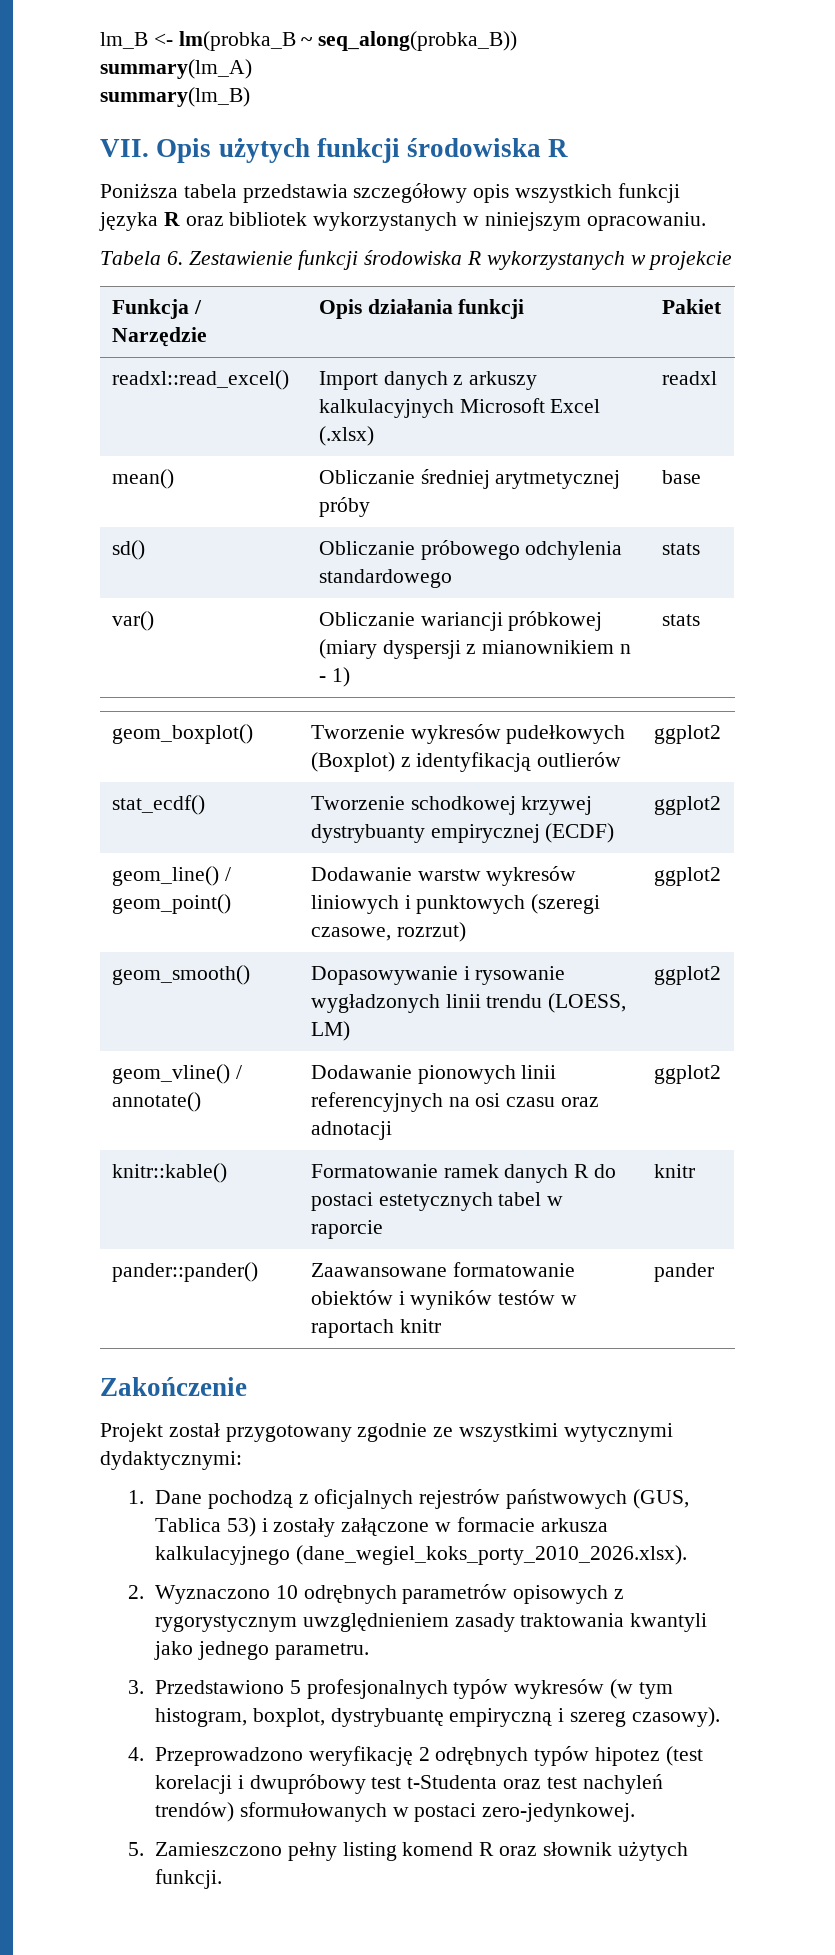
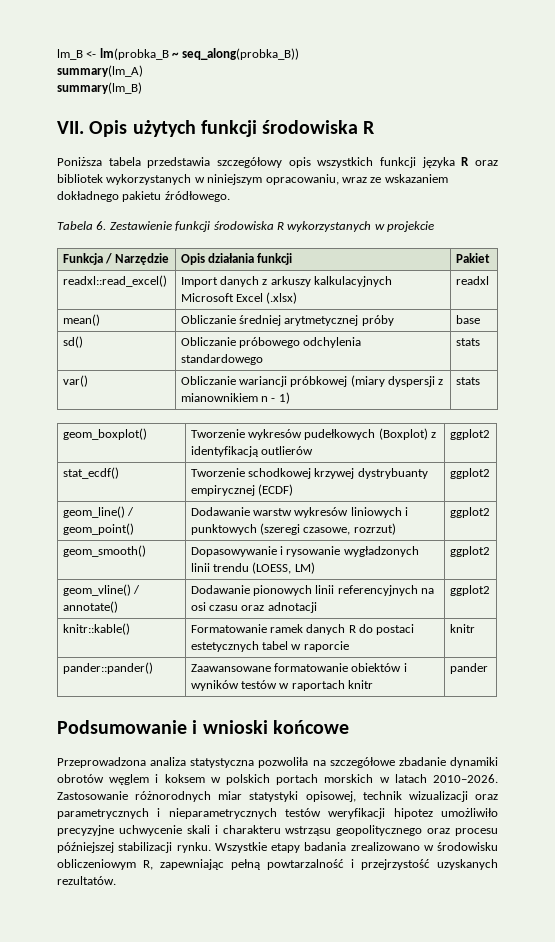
- Poniższa tabela przedstawia szczegółowy opis wszystkich funkcji języka R oraz bibliotek wykorzystanych w niniejszym opracowaniu.
+ Poniższa tabela przedstawia szczegółowy opis wszystkich funkcji języka R oraz bibliotek wykorzystanych w niniejszym opracowaniu, wraz ze wskazaniem dokładnego pakietu źródłowego.
- Zakończenie
- Projekt został przygotowany zgodnie ze wszystkimi wytycznymi dydaktycznymi:
- 1. Dane pochodzą z oficjalnych rejestrów państwowych (GUS, Tablica 53) i zostały załączone w formacie arkusza kalkulacyjnego (dane_wegiel_koks_porty_2010_2026.xlsx).
- 2. Wyznaczono 10 odrębnych parametrów opisowych z rygorystycznym uwzględnieniem zasady traktowania kwantyli jako jednego parametru.
- 3. Przedstawiono 5 profesjonalnych typów wykresów (w tym histogram, boxplot, dystrybuantę empiryczną i szereg czasowy).
- 4. Przeprowadzono weryfikację 2 odrębnych typów hipotez (test korelacji i dwupróbowy test t-Studenta oraz test nachyleń trendów) sformułowanych w postaci zero-jedynkowej.
- 5. Zamieszczono pełny listing komend R oraz słownik użytych funkcji.
+ Podsumowanie i wnioski końcowe
+ Przeprowadzona analiza statystyczna pozwoliła na szczegółowe zbadanie dynamiki obrotów węglem i koksem w polskich portach morskich w latach 2010–2026. Zastosowanie różnorodnych miar statystyki opisowej, technik wizualizacji oraz parametrycznych i nieparametrycznych testów weryfikacji hipotez umożliwiło precyzyjne uchwycenie skali i charakteru wstrząsu geopolitycznego oraz procesu późniejszej stabilizacji rynku. Wszystkie etapy badania zrealizowano w środowisku obliczeniowym R, zapewniając pełną powtarzalność i przejrzystość uzyskanych rezultatów.

